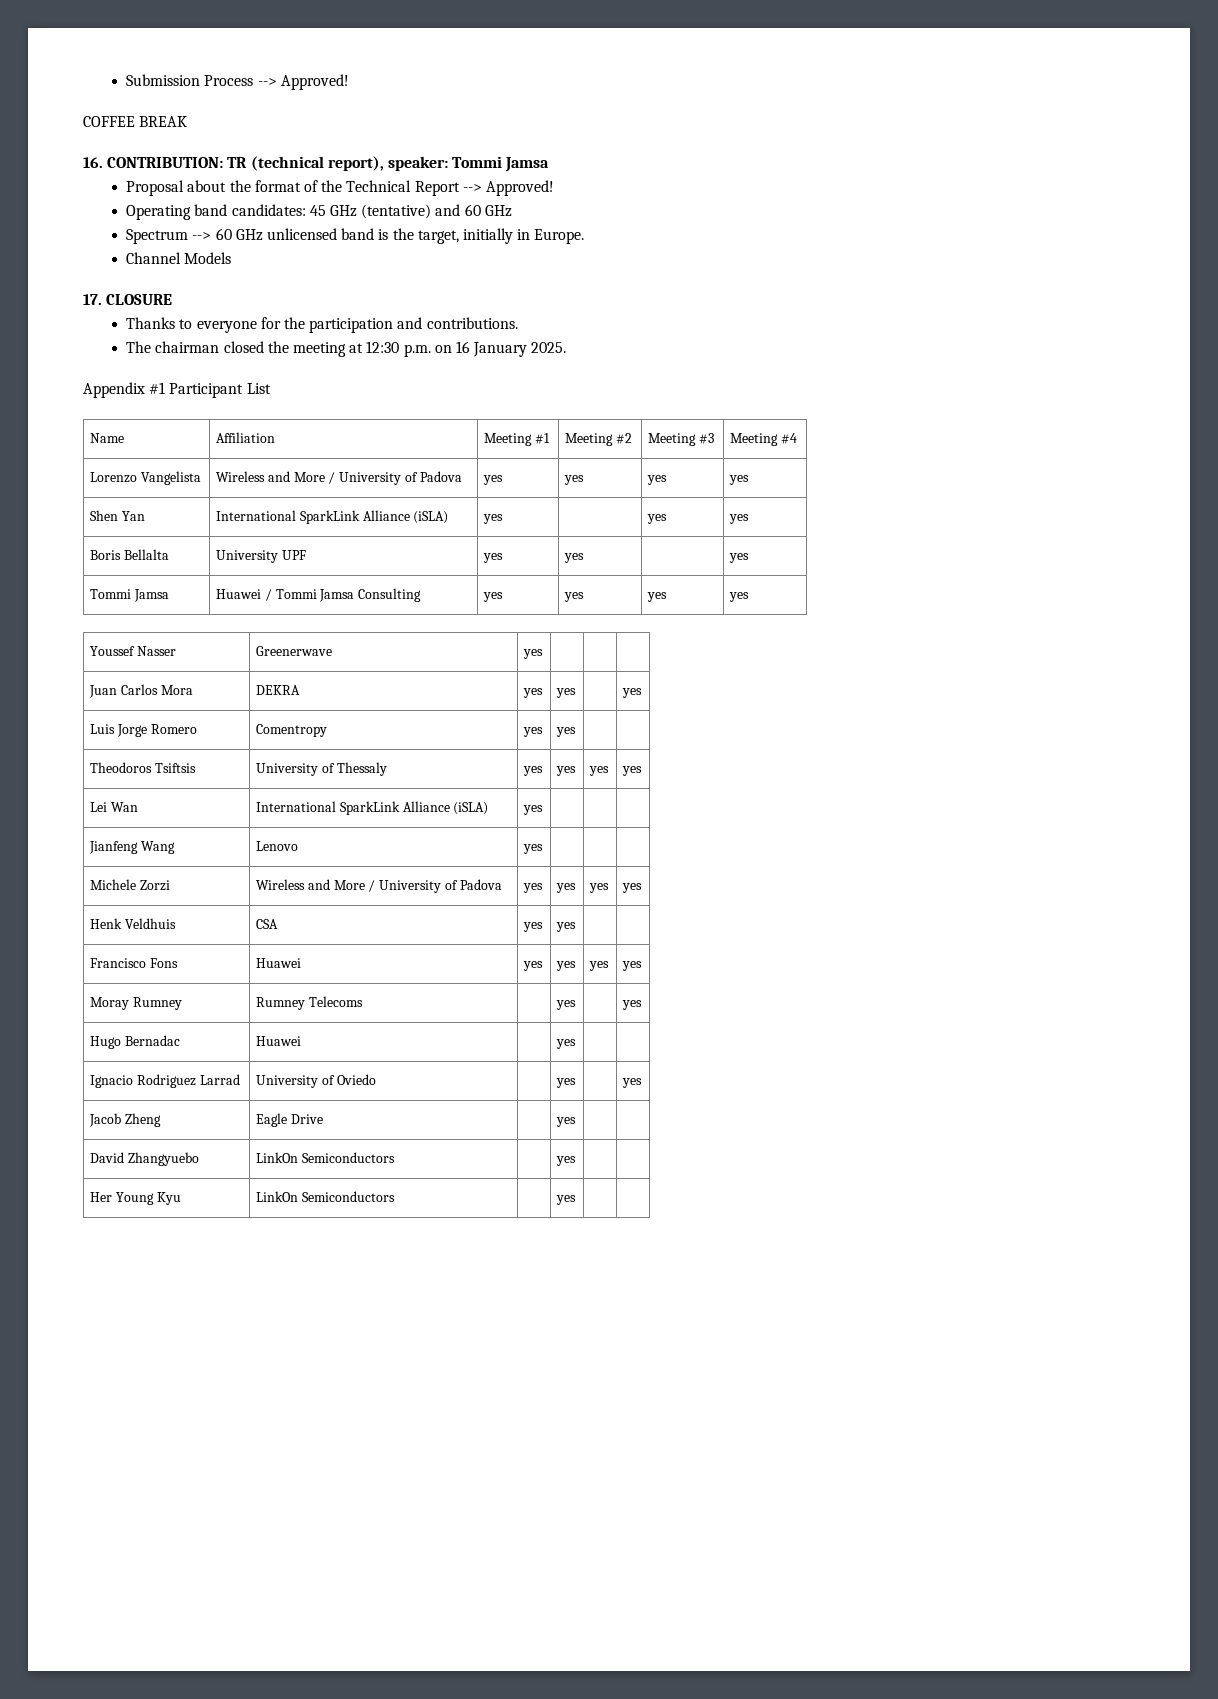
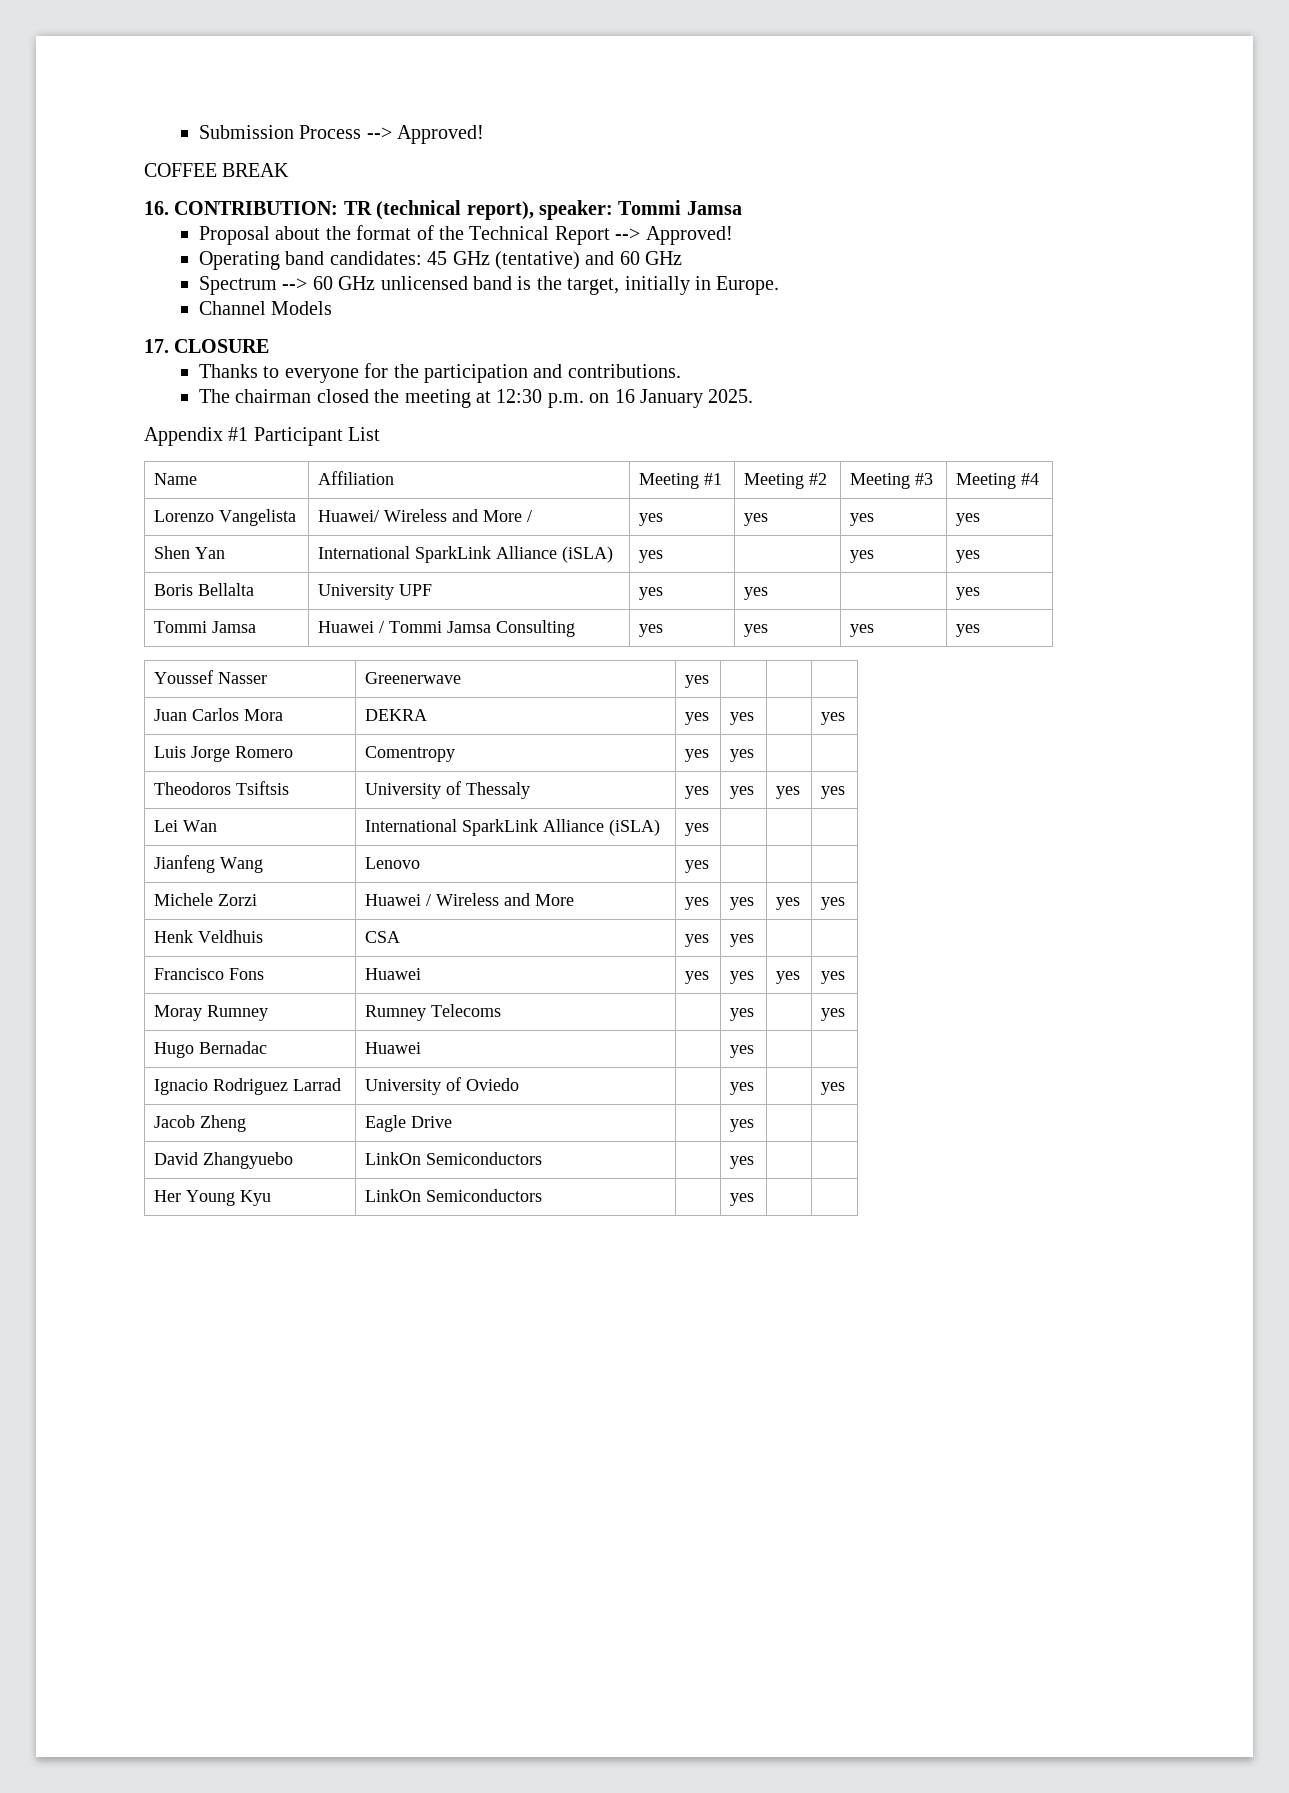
- Lorenzo Vangelista | Wireless and More / University of Padova | yes | yes | yes | yes
+ Lorenzo Vangelista | Huawei/ Wireless and More / | yes | yes | yes | yes
- Michele Zorzi | Wireless and More / University of Padova | yes | yes | yes | yes
+ Michele Zorzi | Huawei / Wireless and More | yes | yes | yes | yes

